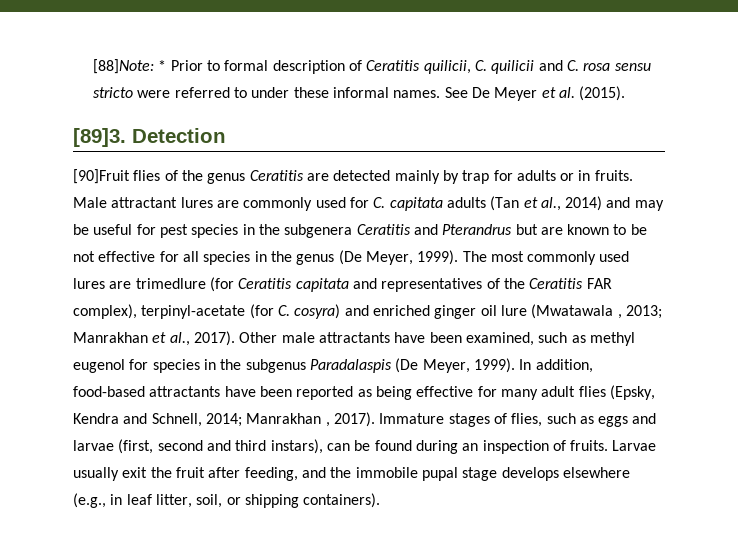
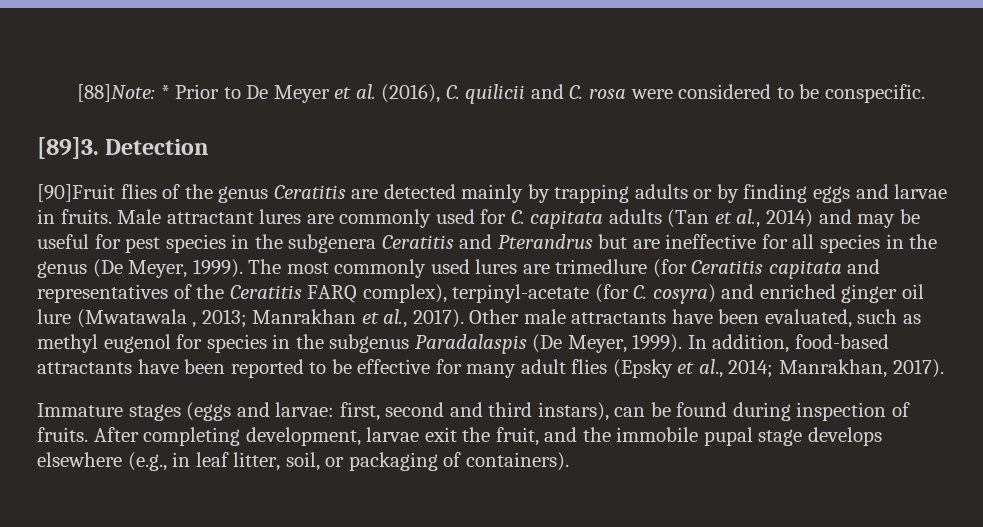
- [88]Note: * Prior to formal description of Ceratitis quilicii, C. quilicii and C. rosa sensu stricto were referred to under these informal names. See De Meyer et al. (2015).
+ [88]Note: * Prior to De Meyer et al. (2016), C. quilicii and C. rosa were considered to be conspecific.
- [90]Fruit flies of the genus Ceratitis are detected mainly by trap for adults or in fruits.
+ [90]Fruit flies of the genus Ceratitis are detected mainly by trapping adults or by finding eggs and larvae in fruits.
- Male attractant lures are commonly used for C. capitata adults (Tan et al., 2014) and may be useful for pest species in the subgenera Ceratitis and Pterandrus but are known to be not effective for all species in the genus (De Meyer, 1999).
+ Male attractant lures are commonly used for C. capitata adults (Tan et al., 2014) and may be useful for pest species in the subgenera Ceratitis and Pterandrus but are ineffective for all species in the genus (De Meyer, 1999).
- The most commonly used lures are trimedlure (for Ceratitis capitata and representatives of the Ceratitis FAR complex), terpinyl-acetate (for C. cosyra) and enriched ginger oil lure (Mwatawala , 2013; Manrakhan et al., 2017).
+ The most commonly used lures are trimedlure (for Ceratitis capitata and representatives of the Ceratitis FARQ complex), terpinyl-acetate (for C. cosyra) and enriched ginger oil lure (Mwatawala , 2013; Manrakhan et al., 2017).
- Other male attractants have been examined, such as methyl eugenol for species in the subgenus Paradalaspis (De Meyer, 1999).
+ Other male attractants have been evaluated, such as methyl eugenol for species in the subgenus Paradalaspis (De Meyer, 1999).
- In addition, food-based attractants have been reported as being effective for many adult flies (Epsky, Kendra and Schnell, 2014; Manrakhan , 2017). Immature stages of flies, such as eggs and larvae (first, second and third instars), can be found during an inspection of fruits.
+ In addition, food-based attractants have been reported to be effective for many adult flies (Epsky et al., 2014; Manrakhan, 2017).
+ Immature stages (eggs and larvae: first, second and third instars), can be found during inspection of fruits.
- Larvae usually exit the fruit after feeding, and the immobile pupal stage develops elsewhere (e.g., in leaf litter, soil, or shipping containers).
+ After completing development, larvae exit the fruit, and the immobile pupal stage develops elsewhere (e.g., in leaf litter, soil, or packaging of containers).

